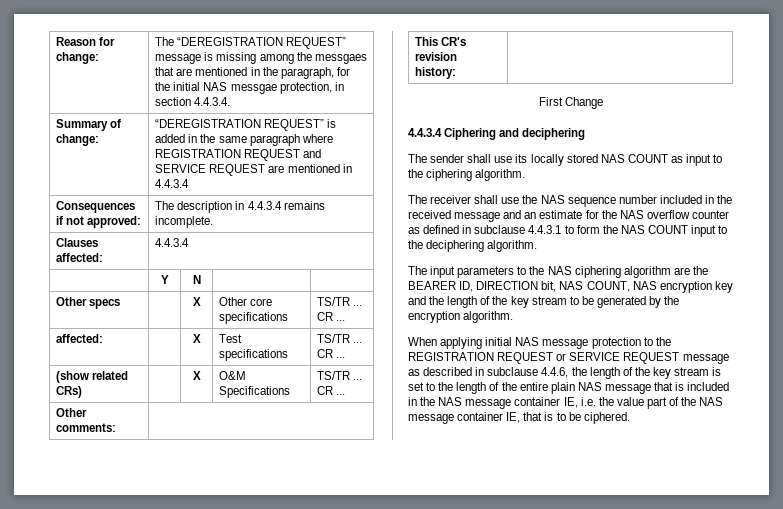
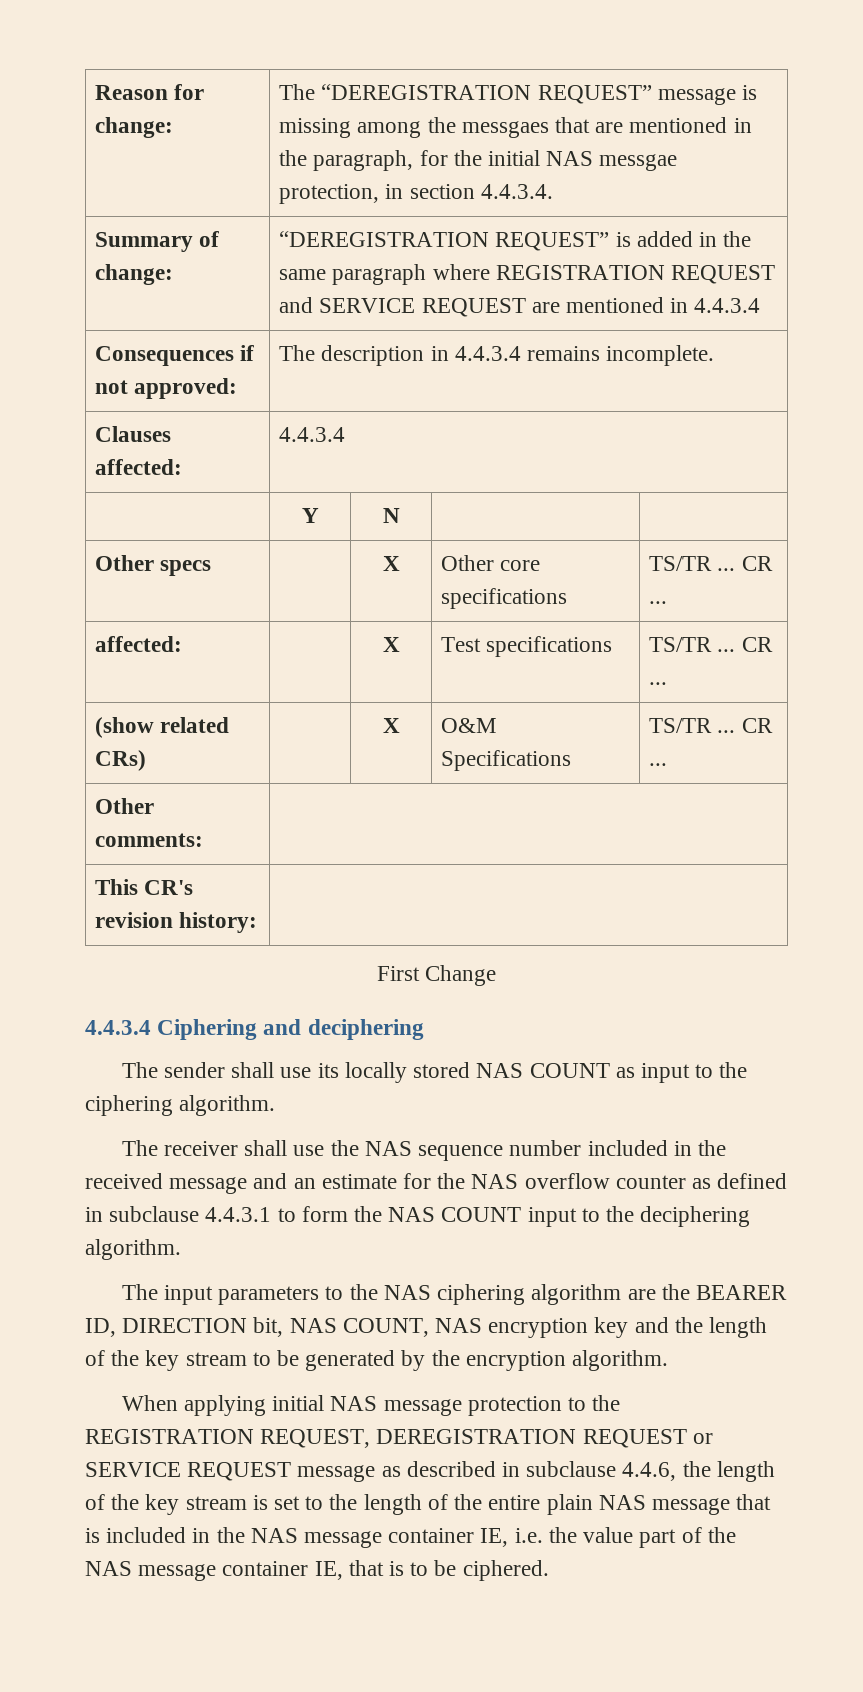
- When applying initial NAS message protection to the REGISTRATION REQUEST or SERVICE REQUEST message as described in subclause 4.4.6, the length of the key stream is set to the length of the entire plain NAS message that is included in the NAS message container IE, i.e. the value part of the NAS message container IE, that is to be ciphered.
+ When applying initial NAS message protection to the REGISTRATION REQUEST, DEREGISTRATION REQUEST or SERVICE REQUEST message as described in subclause 4.4.6, the length of the key stream is set to the length of the entire plain NAS message that is included in the NAS message container IE, i.e. the value part of the NAS message container IE, that is to be ciphered.

